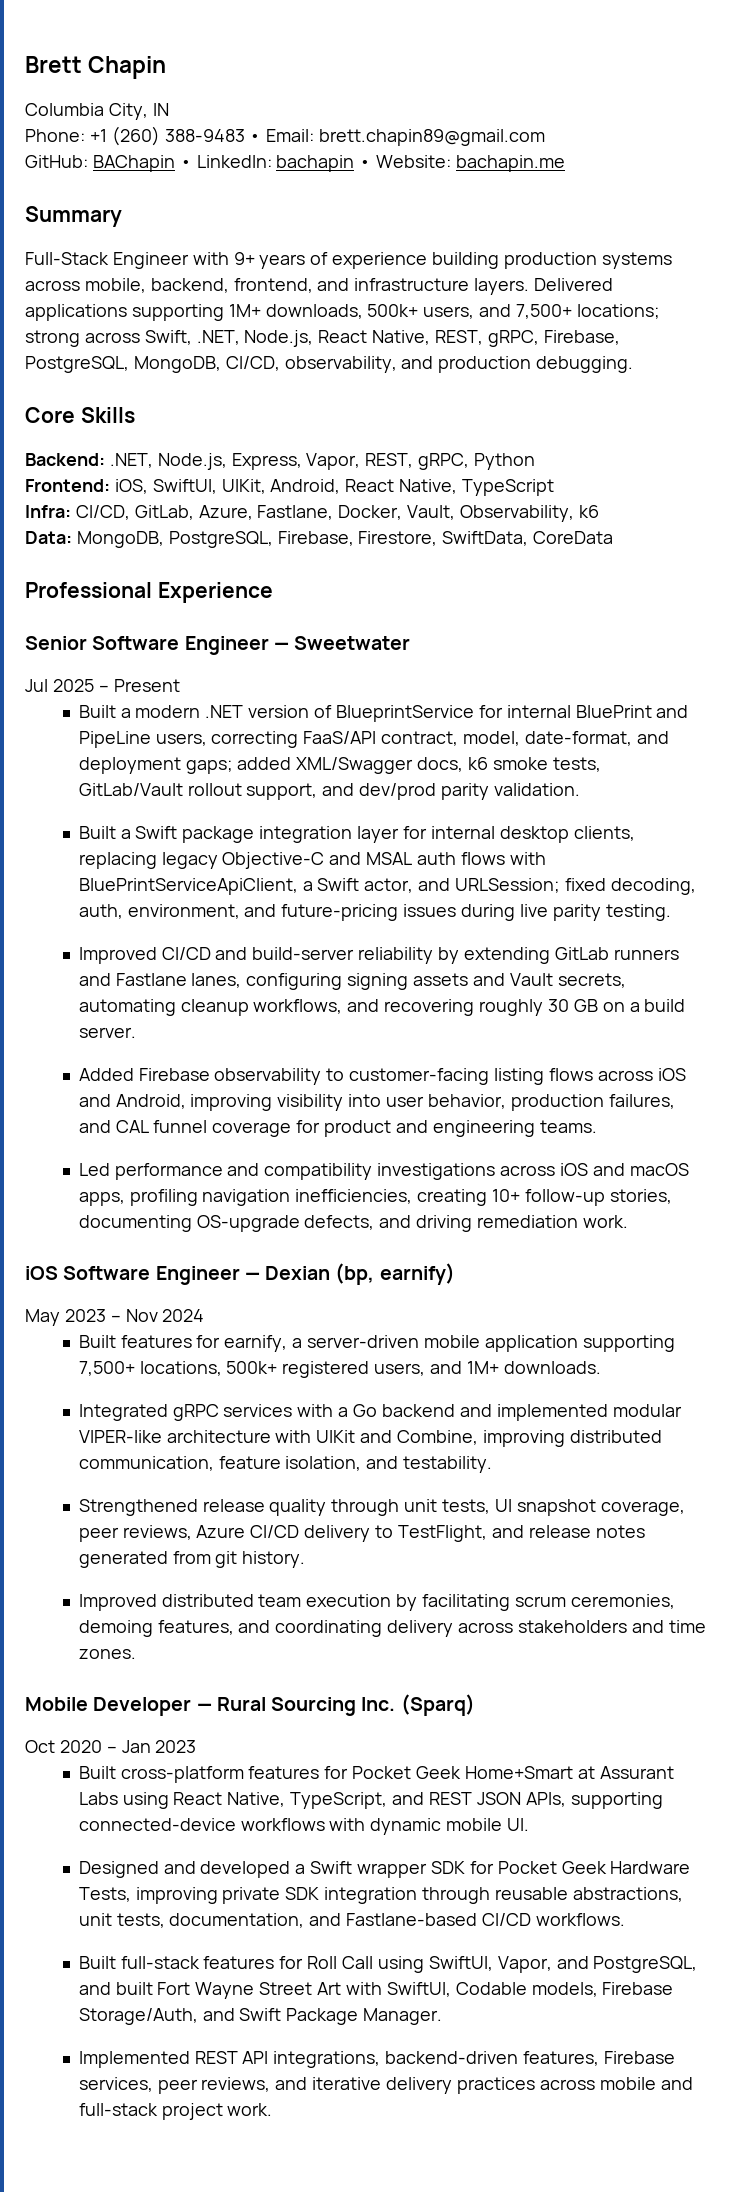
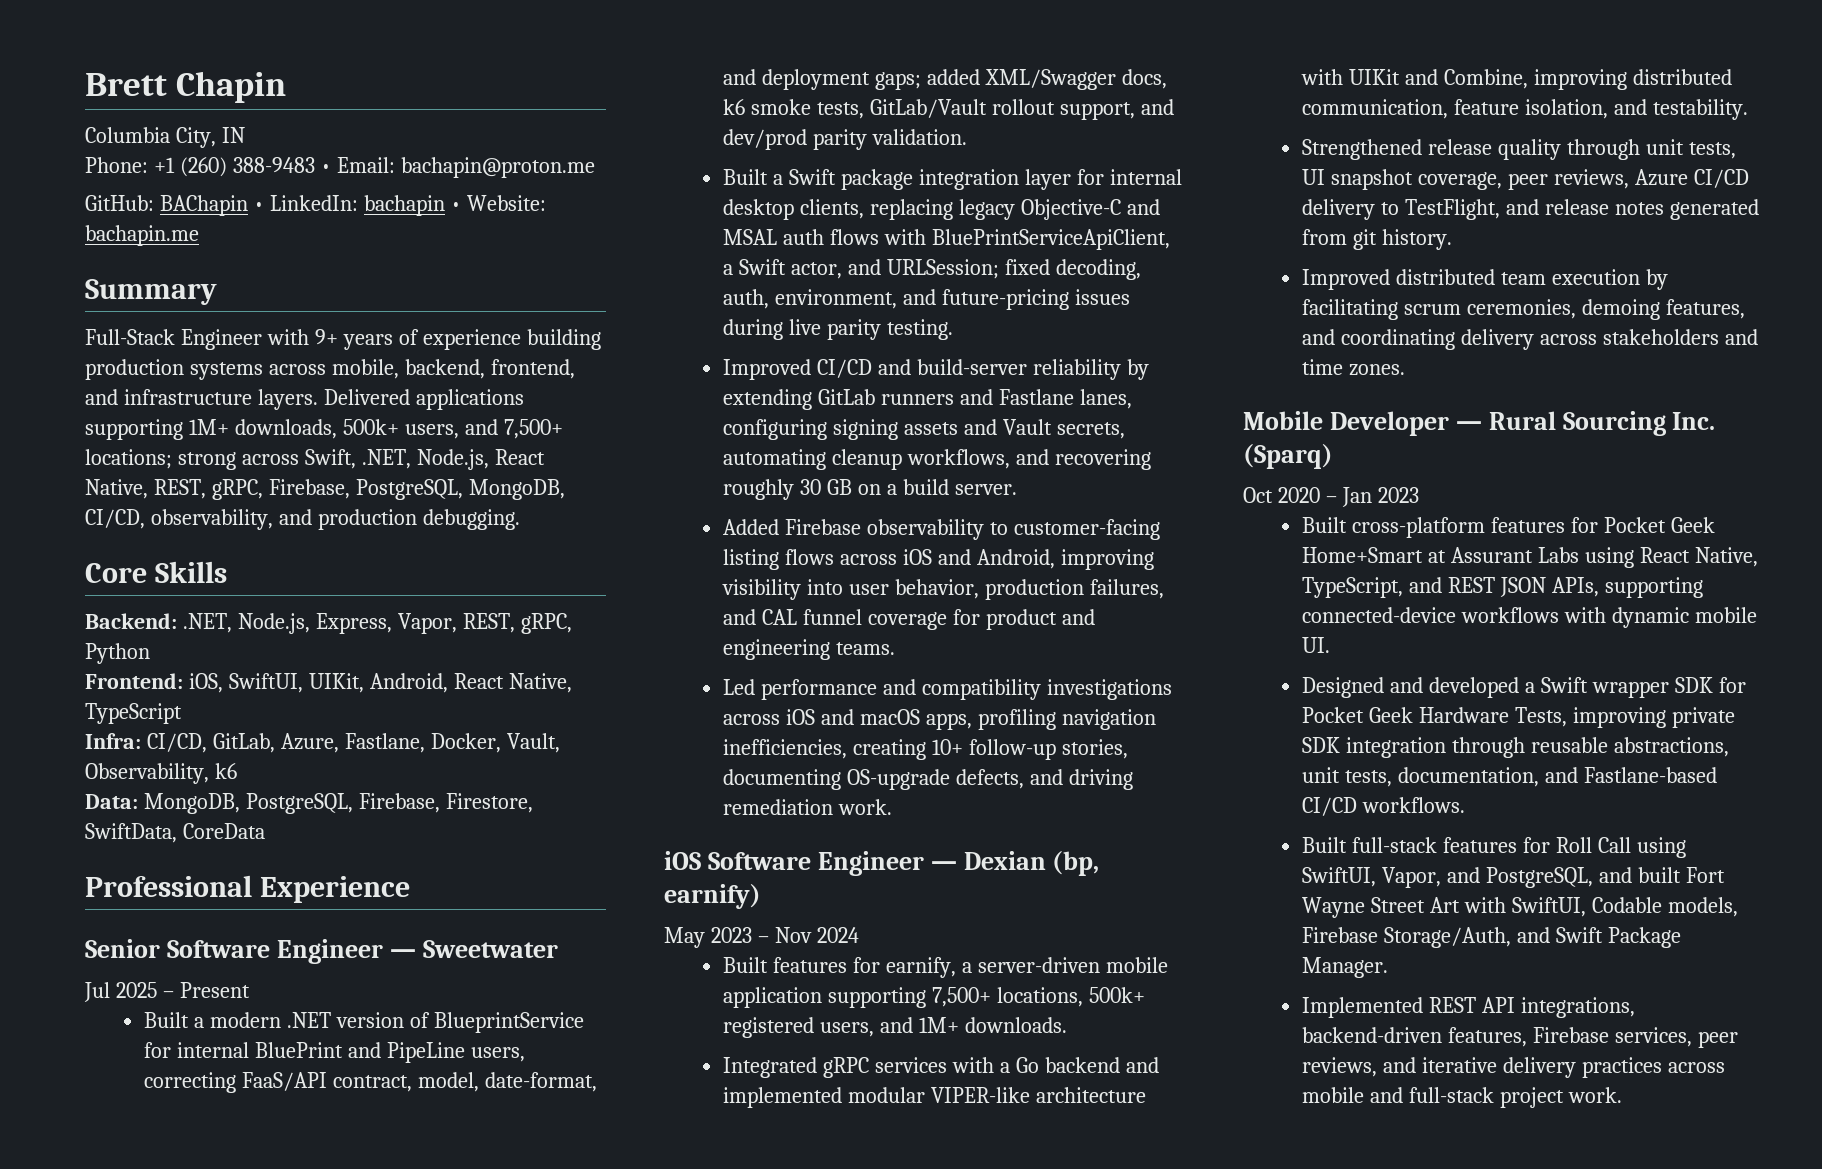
- Phone: +1 (260) 388-9483 • Email: brett.chapin89@gmail.com
+ Phone: +1 (260) 388-9483 • Email: bachapin@proton.me

